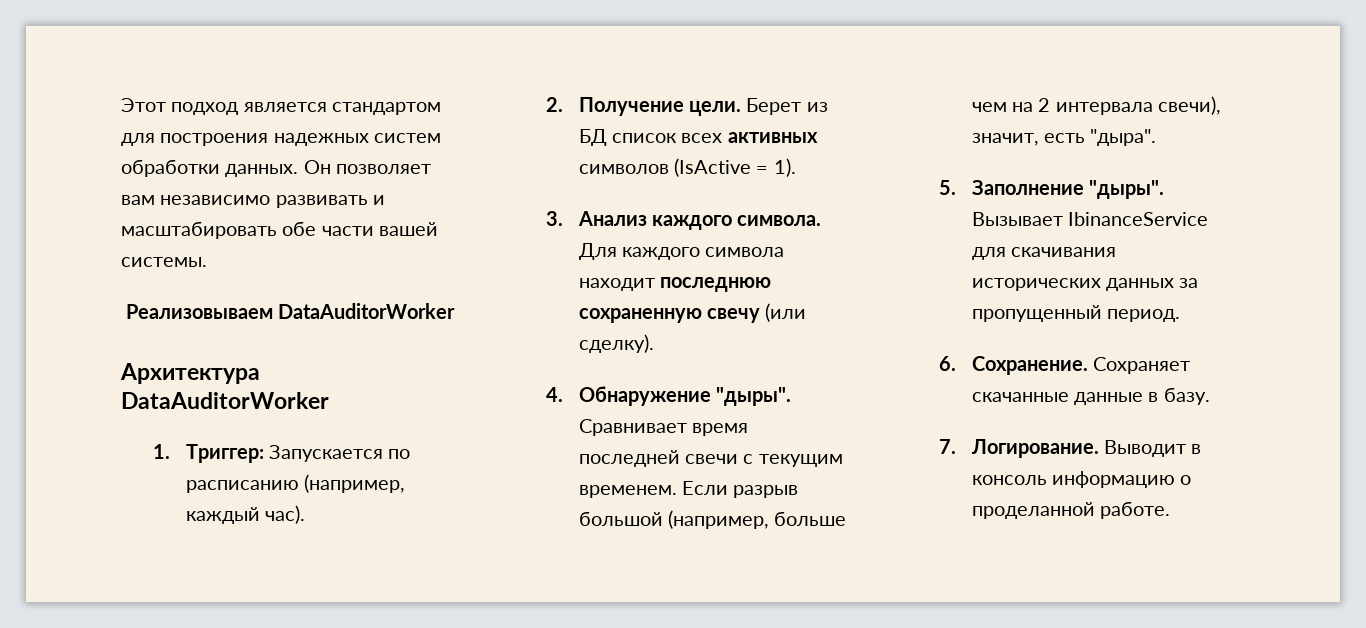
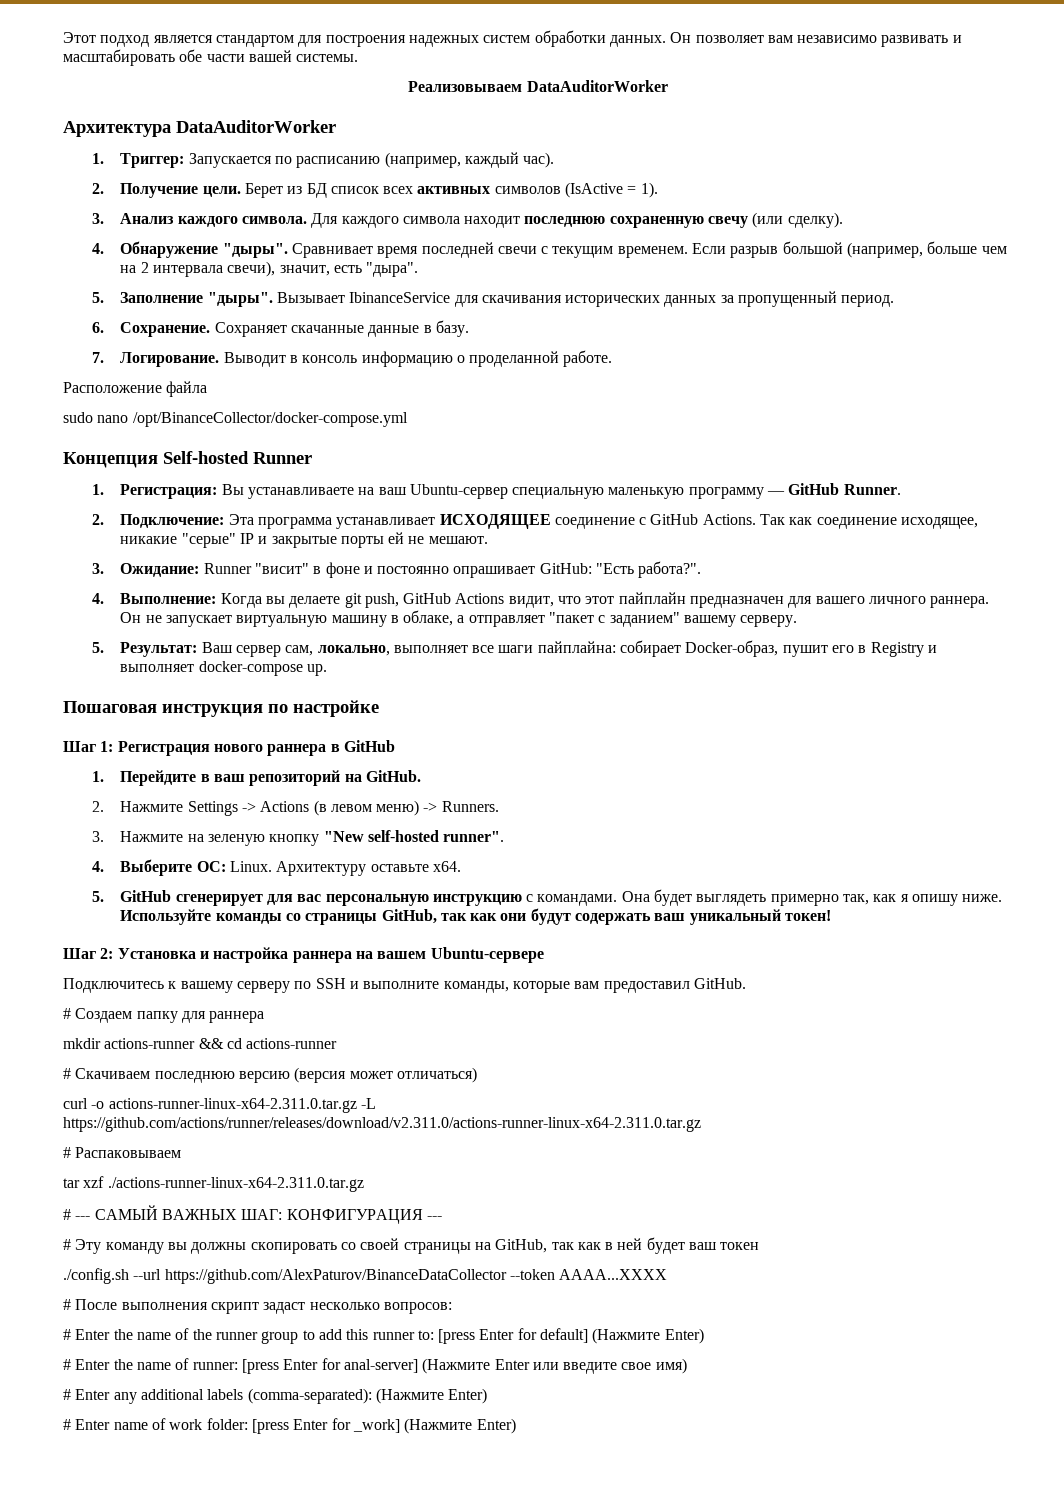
+ Расположение файла
+ sudo nano /opt/BinanceCollector/docker-compose.yml
+ Концепция Self-hosted Runner
+ 1. Регистрация: Вы устанавливаете на ваш Ubuntu-сервер специальную маленькую программу — GitHub Runner.
+ 2. Подключение: Эта программа устанавливает ИCХОДЯЩЕЕ соединение с GitHub Actions. Так как соединение исходящее, никакие "серые" IP и закрытые порты ей не мешают.
+ 3. Ожидание: Runner "висит" в фоне и постоянно опрашивает GitHub: "Есть работа?".
+ 4. Выполнение: Когда вы делаете git push, GitHub Actions видит, что этот пайплайн предназначен для вашего личного раннера. Он не запускает виртуальную машину в облаке, а отправляет "пакет с заданием" вашему серверу.
+ 5. Результат: Ваш сервер сам, локально, выполняет все шаги пайплайна: собирает Docker-образ, пушит его в Registry и выполняет docker-compose up.
+ Пошаговая инструкция по настройке
+ Шаг 1: Регистрация нового раннера в GitHub
+ 1. Перейдите в ваш репозиторий на GitHub.
+ 2. Нажмите Settings -> Actions (в левом меню) -> Runners.
+ 3. Нажмите на зеленую кнопку "New self-hosted runner".
+ 4. Выберите ОС: Linux. Архитектуру оставьте x64.
+ 5. GitHub сгенерирует для вас персональную инструкцию с командами. Она будет выглядеть примерно так, как я опишу ниже. Используйте команды со страницы GitHub, так как они будут содержать ваш уникальный токен!
+ Шаг 2: Установка и настройка раннера на вашем Ubuntu-сервере
+ Подключитесь к вашему серверу по SSH и выполните команды, которые вам предоставил GitHub.
+ # Создаем папку для раннера
+ mkdir actions-runner && cd actions-runner
+ # Скачиваем последнюю версию (версия может отличаться)
+ curl -o actions-runner-linux-x64-2.311.0.tar.gz -L https://github.com/actions/runner/releases/download/v2.311.0/actions-runner-linux-x64-2.311.0.tar.gz
+ # Распаковываем
+ tar xzf ./actions-runner-linux-x64-2.311.0.tar.gz
+ # --- САМЫЙ ВАЖНЫХ ШАГ: КОНФИГУРАЦИЯ ---
+ # Эту команду вы должны скопировать со своей страницы на GitHub, так как в ней будет ваш токен
+ ./config.sh --url https://github.com/AlexPaturov/BinanceDataCollector --token AAAA...XXXX
+ # После выполнения скрипт задаст несколько вопросов:
+ # Enter the name of the runner group to add this runner to: [press Enter for default] (Нажмите Enter)
+ # Enter the name of runner: [press Enter for anal-server] (Нажмите Enter или введите свое имя)
+ # Enter any additional labels (comma-separated): (Нажмите Enter)
+ # Enter name of work folder: [press Enter for _work] (Нажмите Enter)

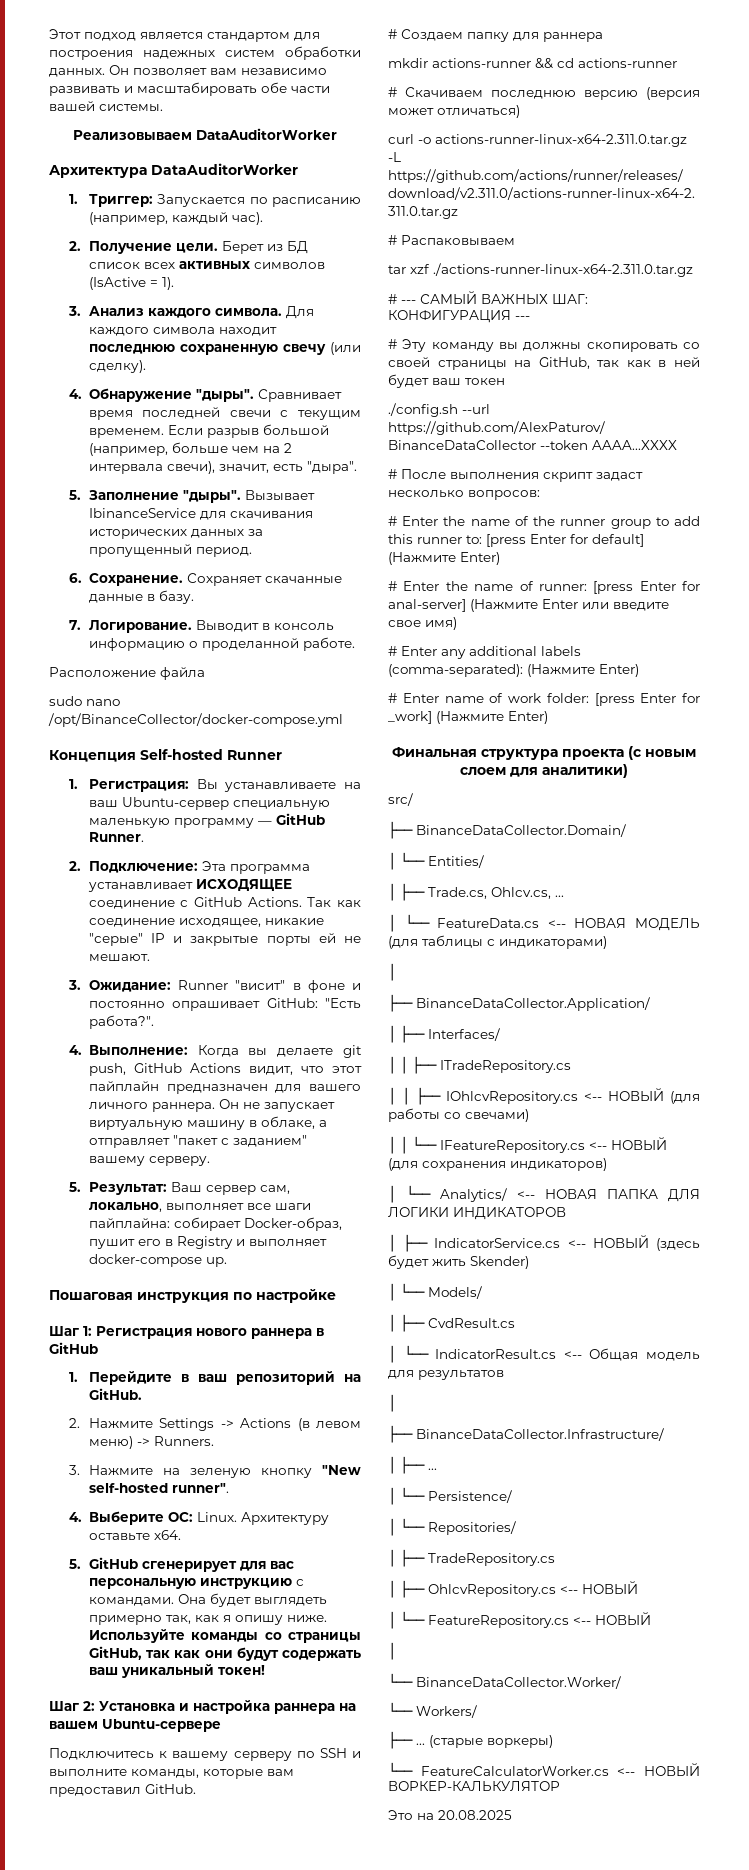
+ Финальная структура проекта (с новым слоем для аналитики)
+ src/
+ ├── BinanceDataCollector.Domain/
+ │ └── Entities/
+ │ ├── Trade.cs, Ohlcv.cs, ...
+ │ └── FeatureData.cs <-- НОВАЯ МОДЕЛЬ (для таблицы с индикаторами)
+ │
+ ├── BinanceDataCollector.Application/
+ │ ├── Interfaces/
+ │ │ ├── ITradeRepository.cs
+ │ │ ├── IOhlcvRepository.cs <-- НОВЫЙ (для работы со свечами)
+ │ │ └── IFeatureRepository.cs <-- НОВЫЙ (для сохранения индикаторов)
+ │ └── Analytics/ <-- НОВАЯ ПАПКА ДЛЯ ЛОГИКИ ИНДИКАТОРОВ
+ │ ├── IndicatorService.cs <-- НОВЫЙ (здесь будет жить Skender)
+ │ └── Models/
+ │ ├── CvdResult.cs
+ │ └── IndicatorResult.cs <-- Общая модель для результатов
+ │
+ ├── BinanceDataCollector.Infrastructure/
+ │ ├── ...
+ │ └── Persistence/
+ │ └── Repositories/
+ │ ├── TradeRepository.cs
+ │ ├── OhlcvRepository.cs <-- НОВЫЙ
+ │ └── FeatureRepository.cs <-- НОВЫЙ
+ │
+ └── BinanceDataCollector.Worker/
+ └── Workers/
+ ├── ... (старые воркеры)
+ └── FeatureCalculatorWorker.cs <-- НОВЫЙ ВОРКЕР-КАЛЬКУЛЯТОР
+ Это на 20.08.2025

